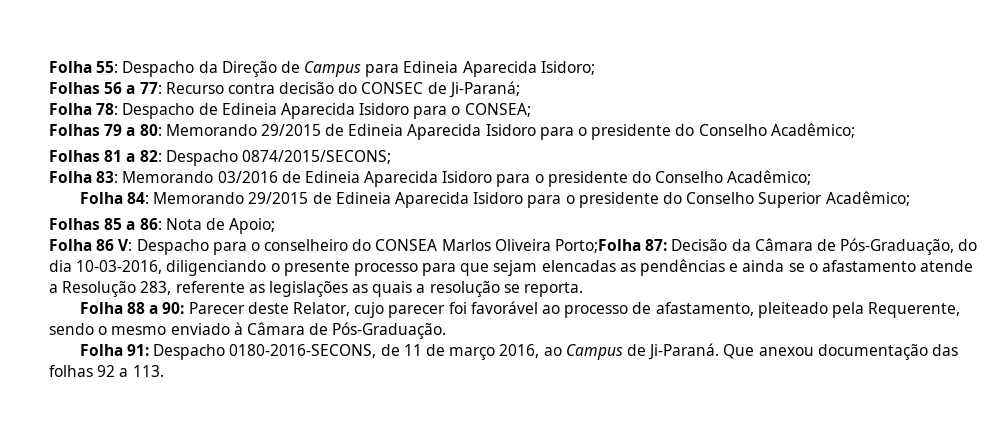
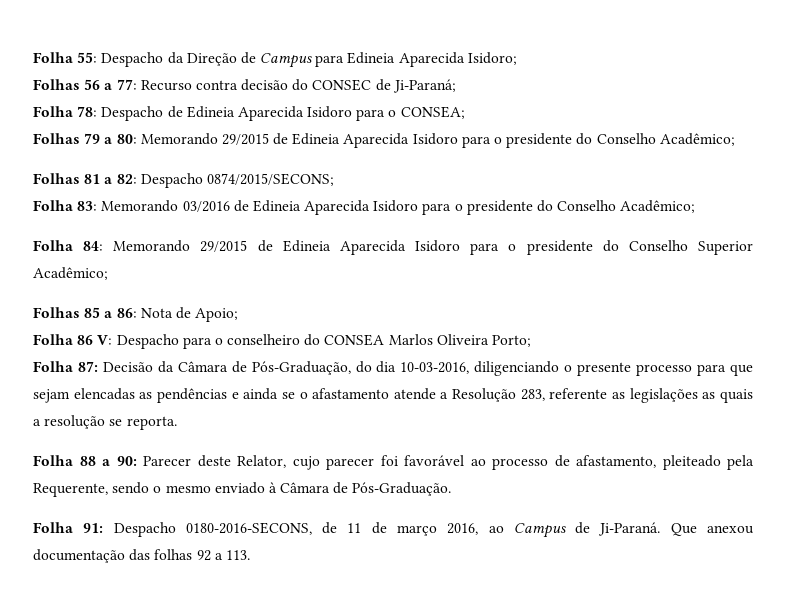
- Folha 86 V: Despacho para o conselheiro do CONSEA Marlos Oliveira Porto;Folha 87: Decisão da Câmara de Pós-Graduação, do dia 10-03-2016, diligenciando o presente processo para que sejam elencadas as pendências e ainda se o afastamento atende a Resolução 283, referente as legislações as quais a resolução se reporta.
+ Folha 86 V: Despacho para o conselheiro do CONSEA Marlos Oliveira Porto;
+ Folha 87: Decisão da Câmara de Pós-Graduação, do dia 10-03-2016, diligenciando o presente processo para que sejam elencadas as pendências e ainda se o afastamento atende a Resolução 283, referente as legislações as quais a resolução se reporta.

